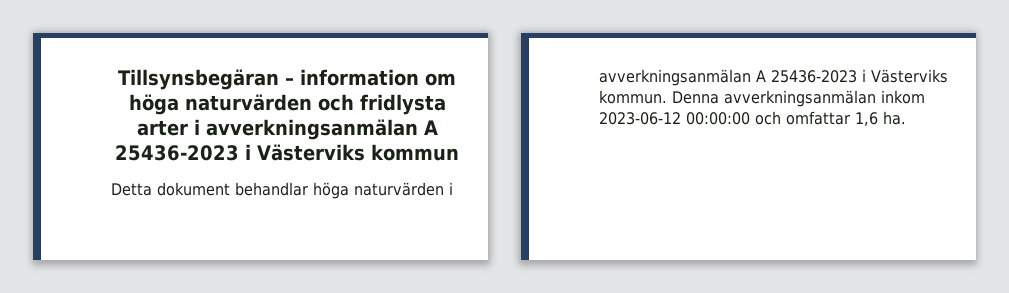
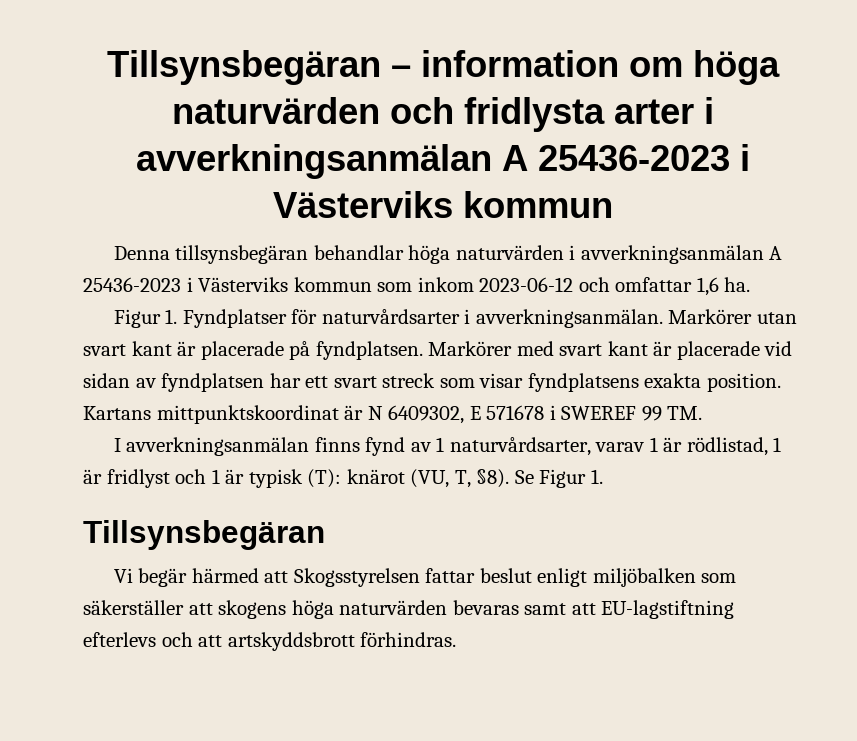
- Detta dokument behandlar höga naturvärden i avverkningsanmälan A 25436-2023 i Västerviks kommun. Denna avverkningsanmälan inkom 2023-06-12 00:00:00 och omfattar 1,6 ha.
+ Denna tillsynsbegäran behandlar höga naturvärden i avverkningsanmälan A 25436-2023 i Västerviks kommun som inkom 2023-06-12 och omfattar 1,6 ha.
+ Figur 1. Fyndplatser för naturvårdsarter i avverkningsanmälan. Markörer utan svart kant är placerade på fyndplatsen. Markörer med svart kant är placerade vid sidan av fyndplatsen har ett svart streck som visar fyndplatsens exakta position. Kartans mittpunktskoordinat är N 6409302, E 571678 i SWEREF 99 TM.
+ I avverkningsanmälan finns fynd av 1 naturvårdsarter, varav 1 är rödlistad, 1 är fridlyst och 1 är typisk (T): knärot (VU, T, §8). Se Figur 1.
+ Tillsynsbegäran
+ Vi begär härmed att Skogsstyrelsen fattar beslut enligt miljöbalken som säkerställer att skogens höga naturvärden bevaras samt att EU-lagstiftning efterlevs och att artskyddsbrott förhindras.

